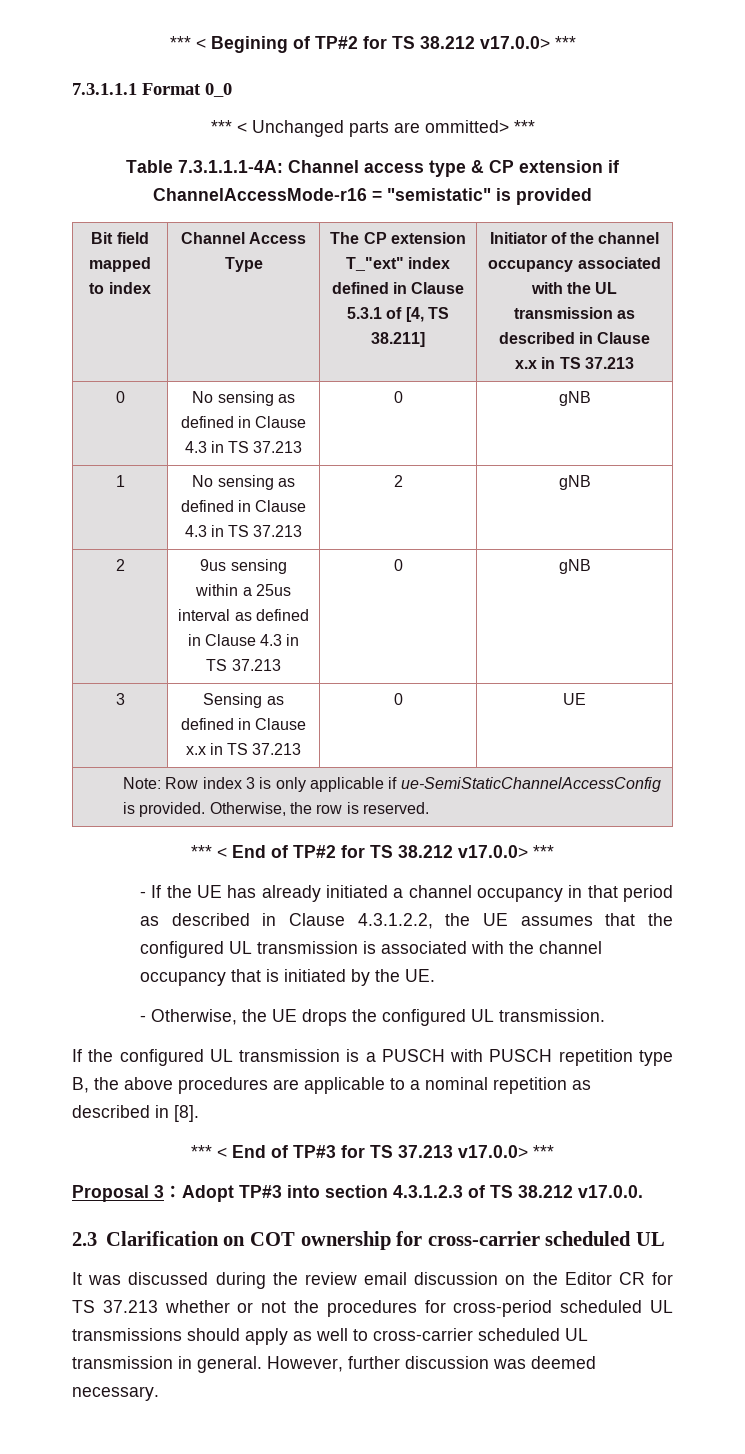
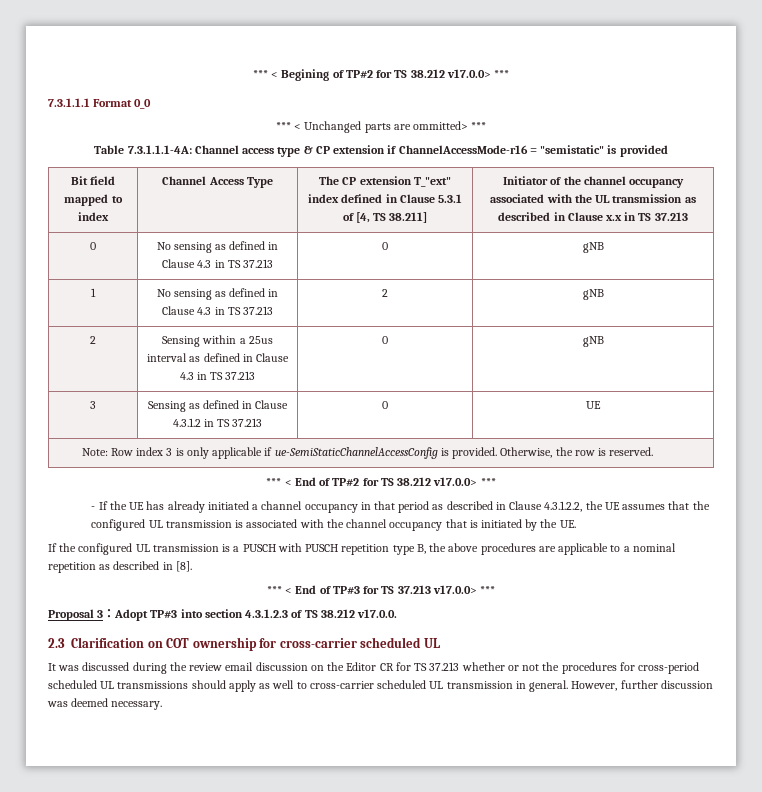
- 2 | 9us sensing within a 25us interval as defined in Clause 4.3 in TS 37.213 | 0 | gNB
+ 2 | Sensing within a 25us interval as defined in Clause 4.3 in TS 37.213 | 0 | gNB
- 3 | Sensing as defined in Clause x.x in TS 37.213 | 0 | UE
+ 3 | Sensing as defined in Clause 4.3.1.2 in TS 37.213 | 0 | UE
- - Otherwise, the UE drops the configured UL transmission.

